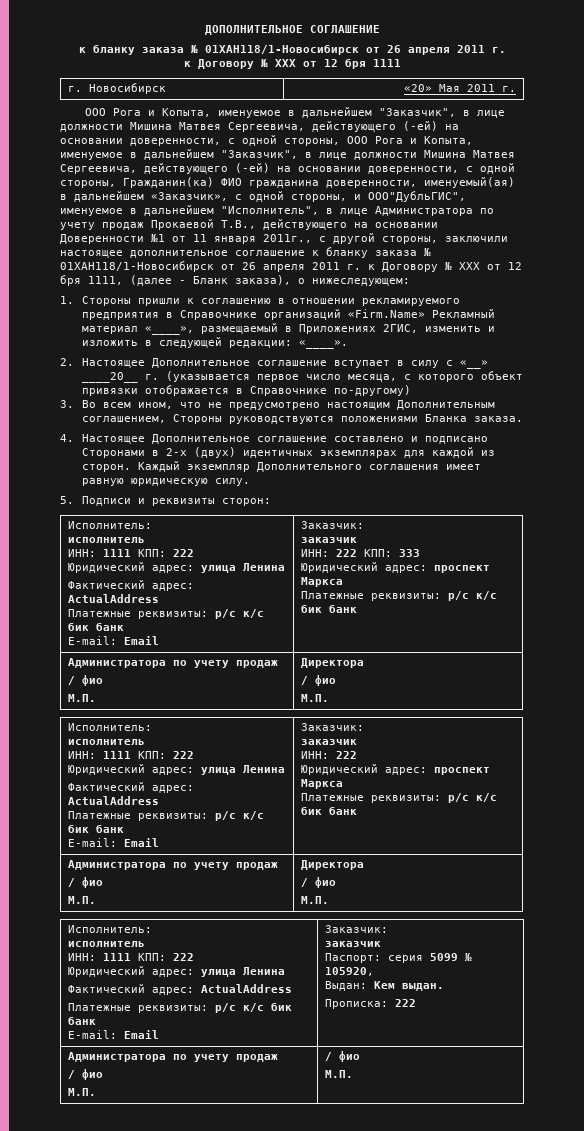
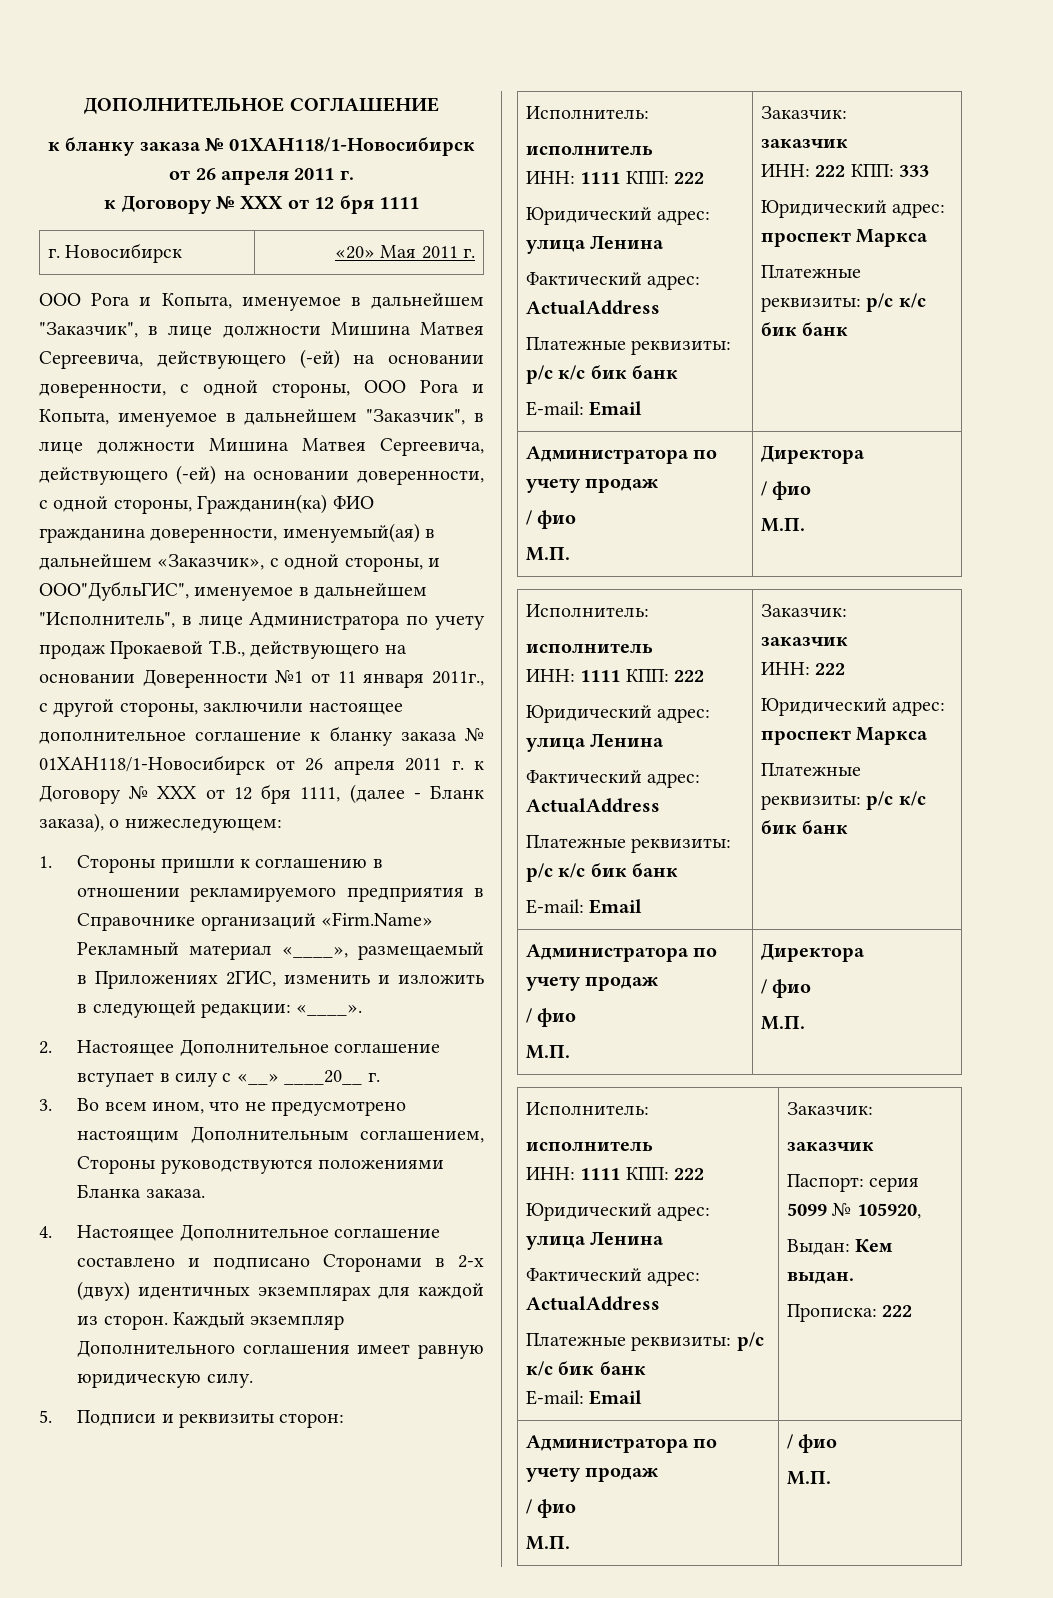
- 2. Настоящее Дополнительное соглашение вступает в силу с «__» ____20__ г. (указывается первое число месяца, с которого объект привязки отображается в Справочнике по-другому)
+ 2. Настоящее Дополнительное соглашение вступает в силу с «__» ____20__ г.

